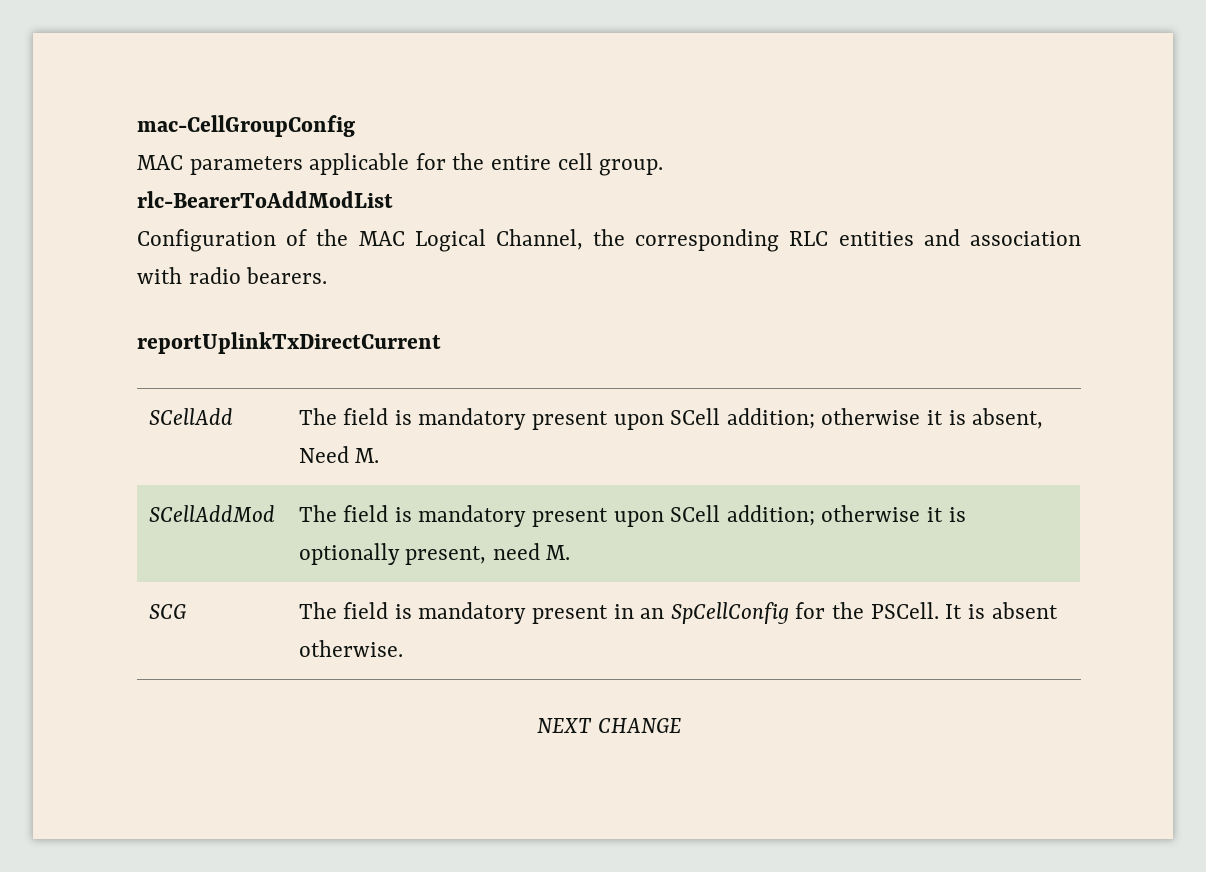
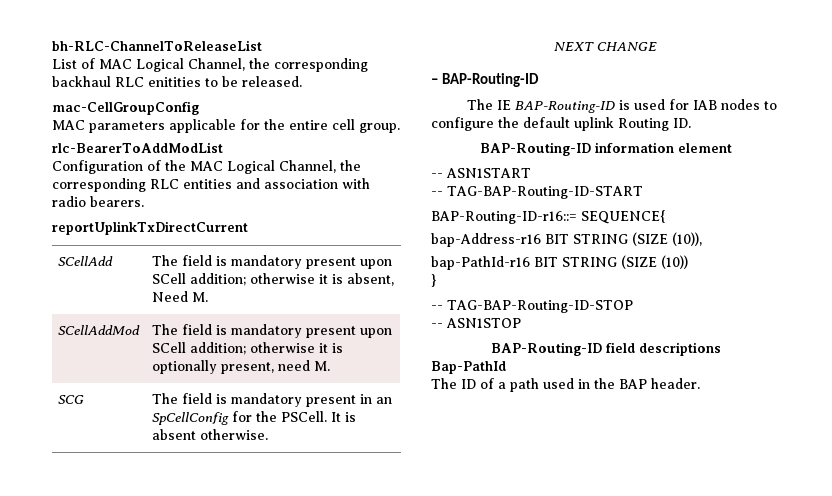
+ bh-RLC-ChannelToReleaseList
+ List of MAC Logical Channel, the corresponding backhaul RLC enitities to be released.
+ – BAP-Routing-ID
+ The IE BAP-Routing-ID is used for IAB nodes to configure the default uplink Routing ID.
+ BAP-Routing-ID information element
+ -- ASN1START
+ -- TAG-BAP-Routing-ID-START
+ BAP-Routing-ID-r16::= SEQUENCE{
+ bap-Address-r16 BIT STRING (SIZE (10)),
+ bap-PathId-r16 BIT STRING (SIZE (10))
+ }
+ -- TAG-BAP-Routing-ID-STOP
+ -- ASN1STOP
+ BAP-Routing-ID field descriptions
+ Bap-PathId
+ The ID of a path used in the BAP header.

